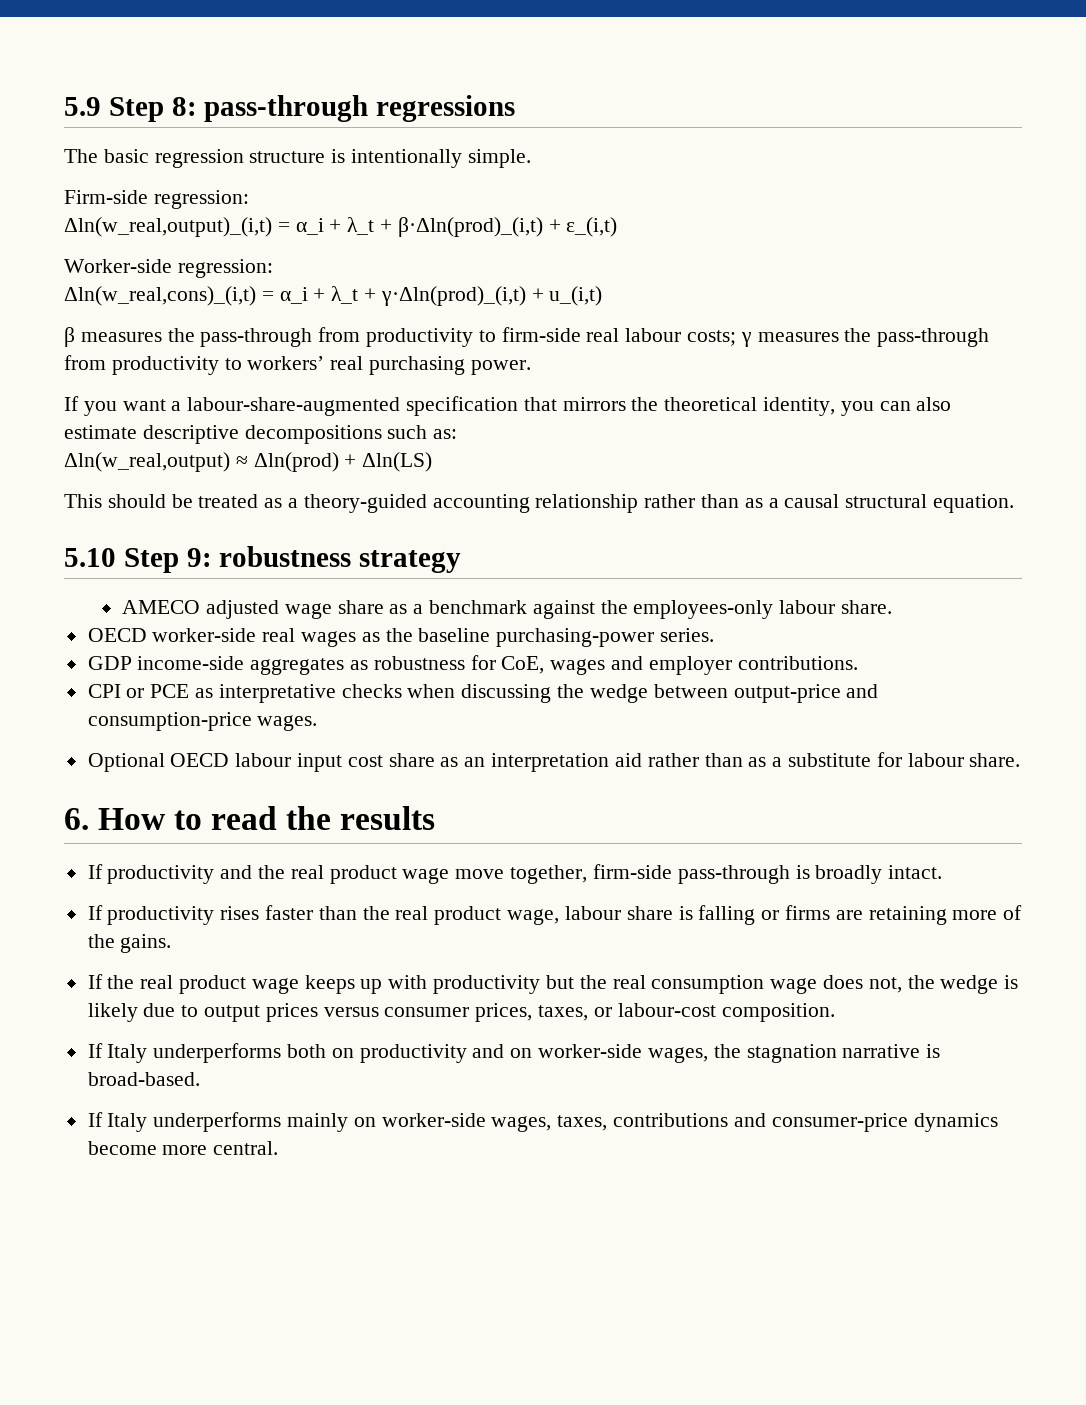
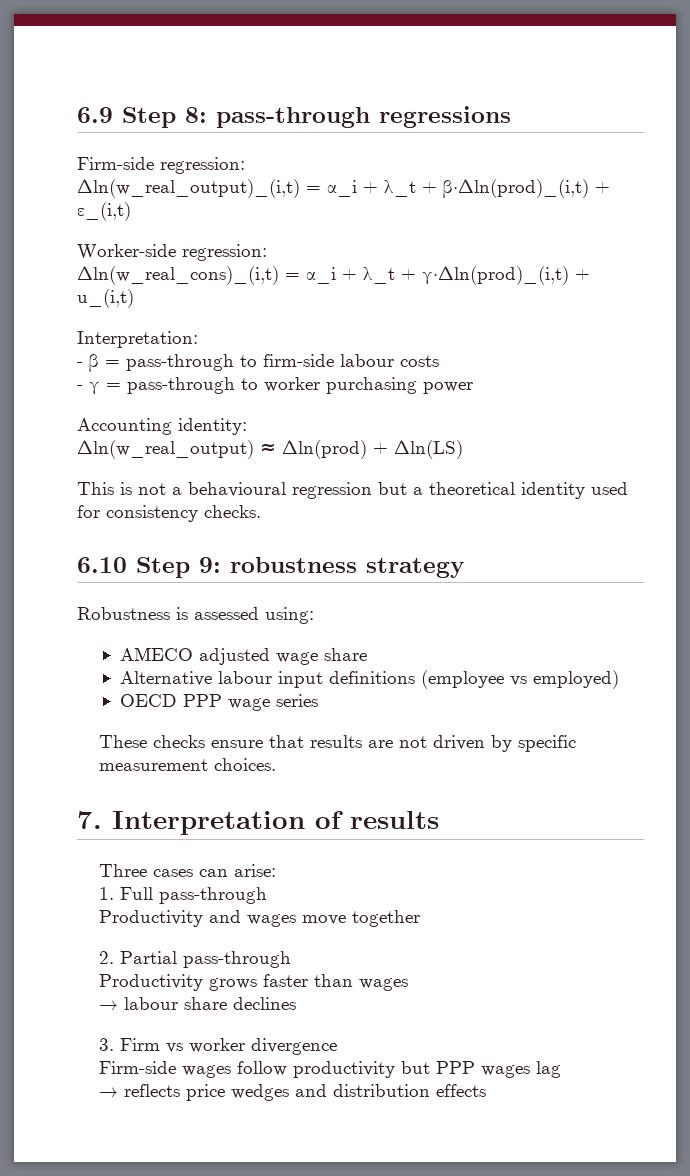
- 5.9 Step 8: pass-through regressions
+ 6.9 Step 8: pass-through regressions
- The basic regression structure is intentionally simple.
- Δln(w_real,output)_(i,t) = α_i + λ_t + β·Δln(prod)_(i,t) + ε_(i,t)
+ Δln(w_real_output)_(i,t) = α_i + λ_t + β·Δln(prod)_(i,t) + ε_(i,t)
- Δln(w_real,cons)_(i,t) = α_i + λ_t + γ·Δln(prod)_(i,t) + u_(i,t)
+ Δln(w_real_cons)_(i,t) = α_i + λ_t + γ·Δln(prod)_(i,t) + u_(i,t)
- β measures the pass-through from productivity to firm-side real labour costs; γ measures the pass-through from productivity to workers’ real purchasing power.
- If you want a labour-share-augmented specification that mirrors the theoretical identity, you can also estimate descriptive decompositions such as:
- Δln(w_real,output) ≈ Δln(prod) + Δln(LS)
+ Interpretation:
+ - β = pass-through to firm-side labour costs
+ - γ = pass-through to worker purchasing power
+ Accounting identity:
+ Δln(w_real_output) ≈ Δln(prod) + Δln(LS)
- This should be treated as a theory-guided accounting relationship rather than as a causal structural equation.
- 5.10 Step 9: robustness strategy
+ This is not a behavioural regression but a theoretical identity used for consistency checks.
+ 6.10 Step 9: robustness strategy
+ Robustness is assessed using:
- AMECO adjusted wage share as a benchmark against the employees-only labour share.
- OECD worker-side real wages as the baseline purchasing-power series.
- GDP income-side aggregates as robustness for CoE, wages and employer contributions.
- CPI or PCE as interpretative checks when discussing the wedge between output-price and consumption-price wages.
- Optional OECD labour input cost share as an interpretation aid rather than as a substitute for labour share.
- 6. How to read the results
- If productivity and the real product wage move together, firm-side pass-through is broadly intact.
- If productivity rises faster than the real product wage, labour share is falling or firms are retaining more of the gains.
- If the real product wage keeps up with productivity but the real consumption wage does not, the wedge is likely due to output prices versus consumer prices, taxes, or labour-cost composition.
- If Italy underperforms both on productivity and on worker-side wages, the stagnation narrative is broad-based.
- If Italy underperforms mainly on worker-side wages, taxes, contributions and consumer-price dynamics become more central.
+ AMECO adjusted wage share
+ Alternative labour input definitions (employee vs employed)
+ OECD PPP wage series
+ These checks ensure that results are not driven by specific measurement choices.
+ 7. Interpretation of results
+ Three cases can arise:
+ 1. Full pass-through
+ Productivity and wages move together
+ 2. Partial pass-through
+ Productivity grows faster than wages
+ → labour share declines
+ 3. Firm vs worker divergence
+ Firm-side wages follow productivity but PPP wages lag
+ → reflects price wedges and distribution effects

